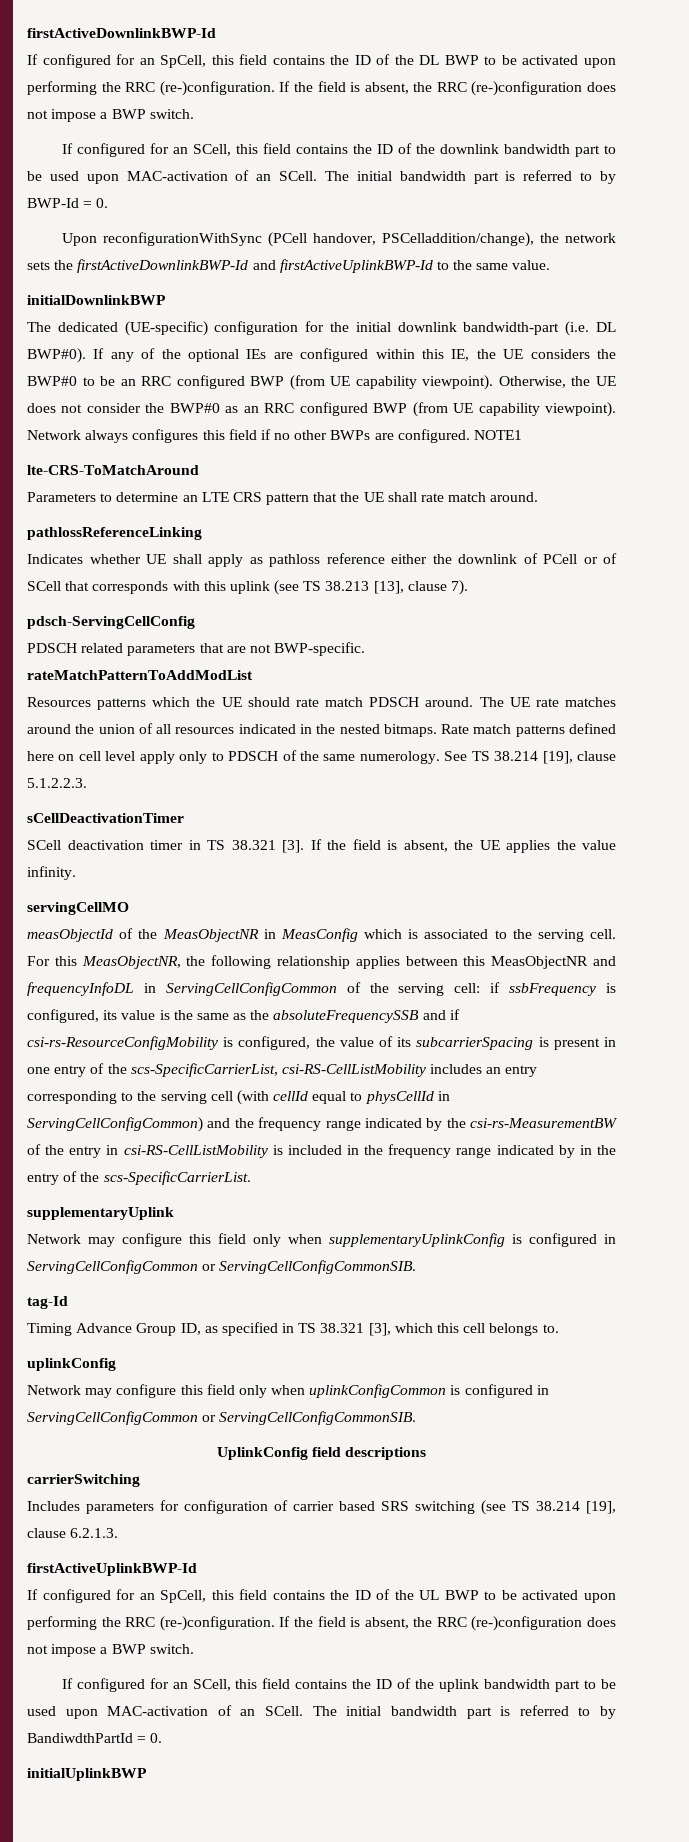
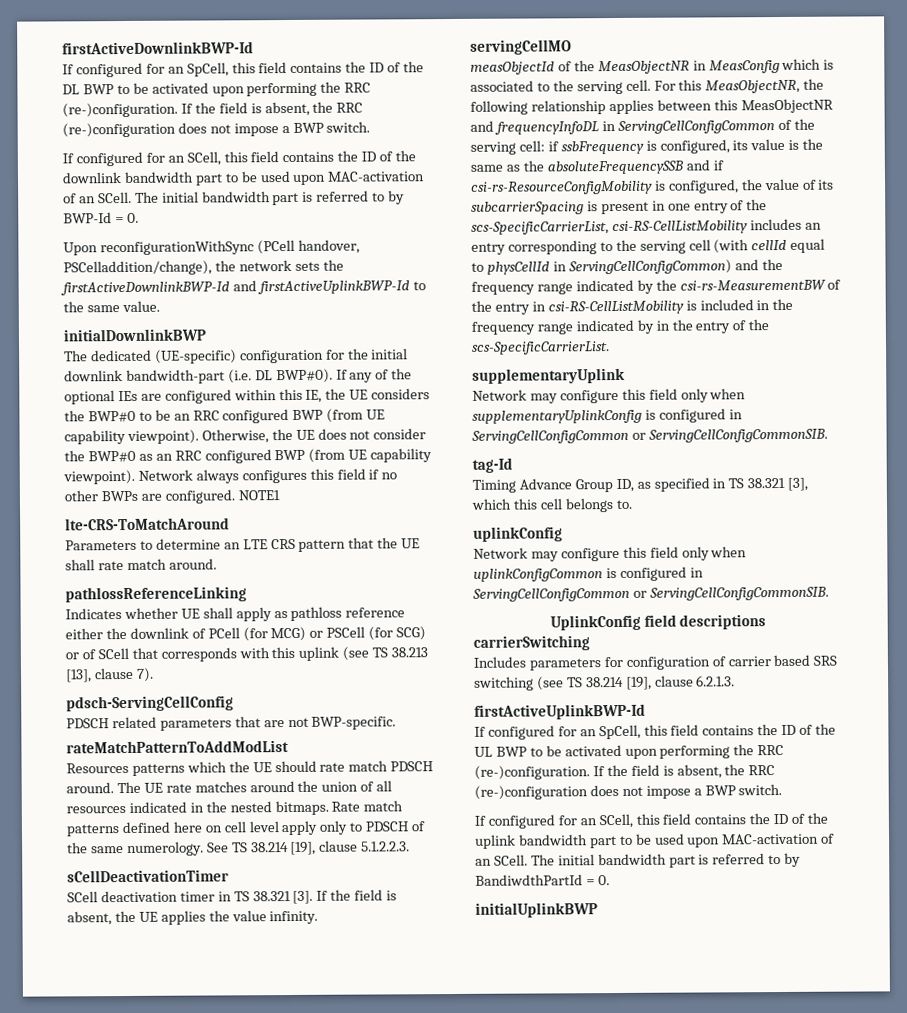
- Indicates whether UE shall apply as pathloss reference either the downlink of PCell or of SCell that corresponds with this uplink (see TS 38.213 [13], clause 7).
+ Indicates whether UE shall apply as pathloss reference either the downlink of PCell (for MCG) or PSCell (for SCG) or of SCell that corresponds with this uplink (see TS 38.213 [13], clause 7).

